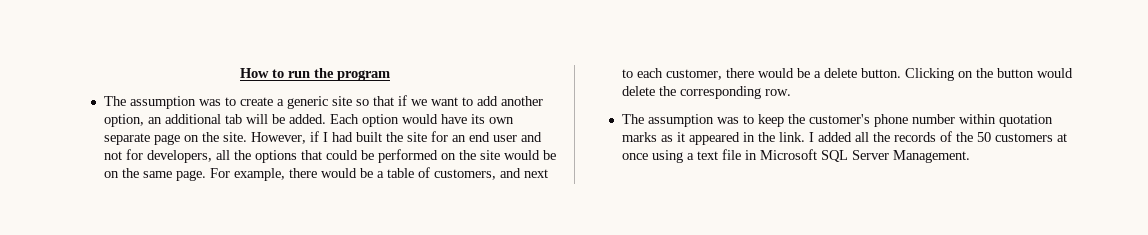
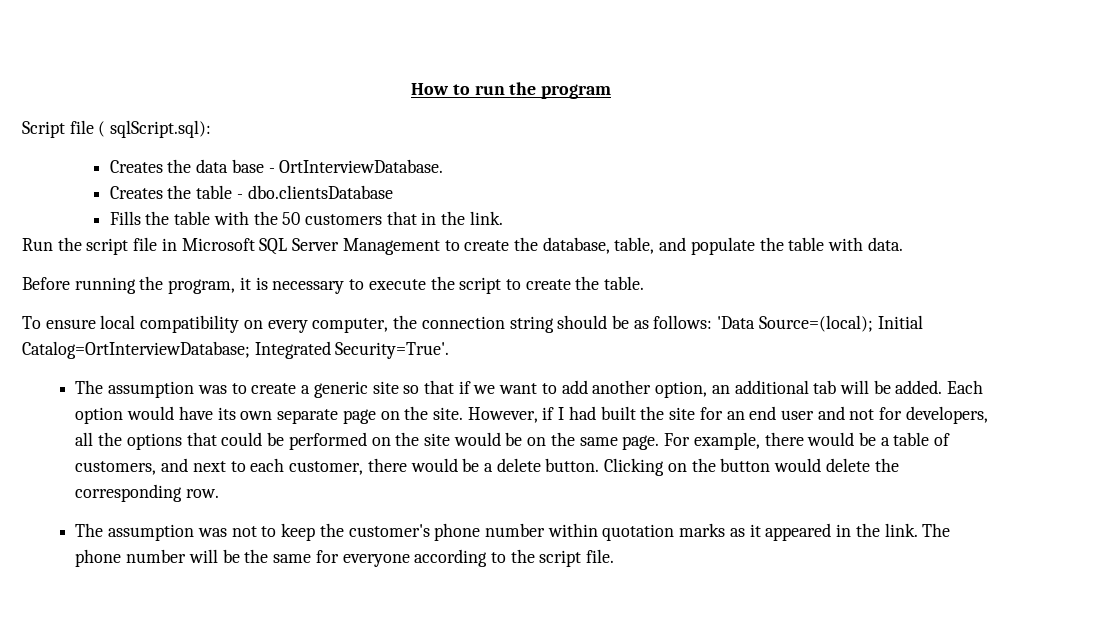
+ Script file ( sqlScript.sql):
+ Creates the data base - OrtInterviewDatabase.
+ Creates the table - dbo.clientsDatabase
+ Fills the table with the 50 customers that in the link.
+ Run the script file in Microsoft SQL Server Management to create the database, table, and populate the table with data.
+ Before running the program, it is necessary to execute the script to create the table.
+ To ensure local compatibility on every computer, the connection string should be as follows: 'Data Source=(local); Initial Catalog=OrtInterviewDatabase; Integrated Security=True'.
- The assumption was to keep the customer's phone number within quotation marks as it appeared in the link.
+ The assumption was not to keep the customer's phone number within quotation marks as it appeared in the link.
- I added all the records of the 50 customers at once using a text file in Microsoft SQL Server Management.
+ The phone number will be the same for everyone according to the script file.

